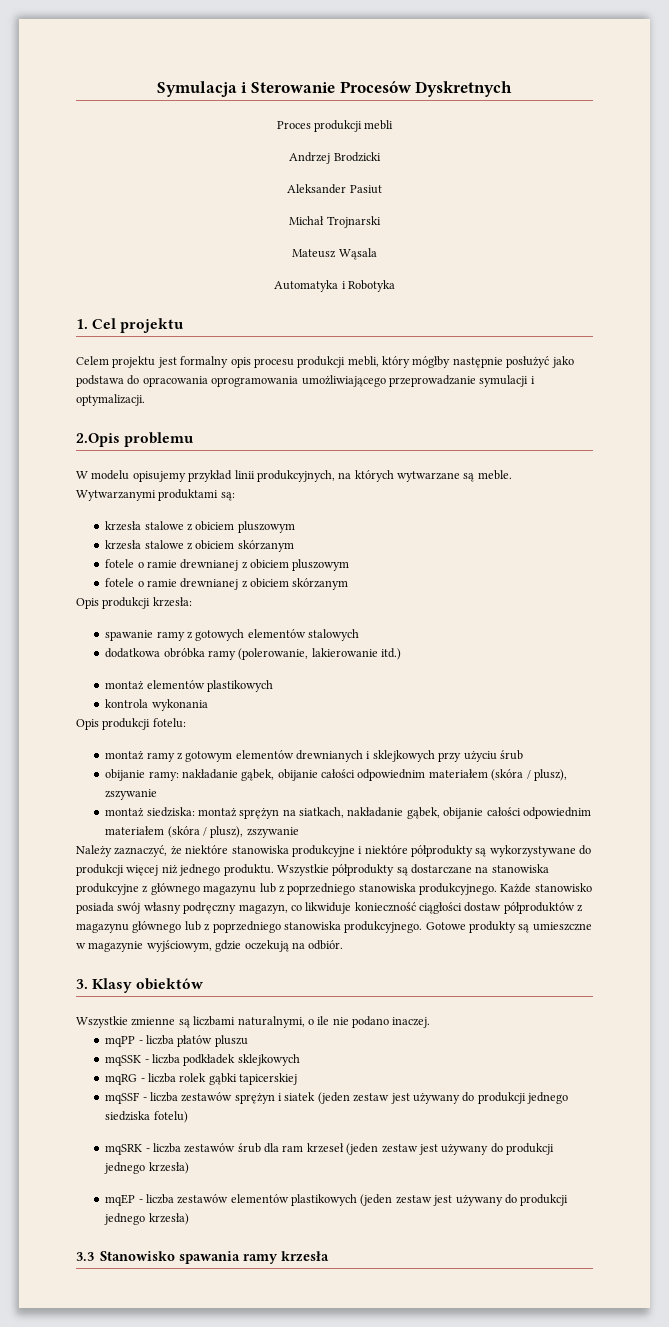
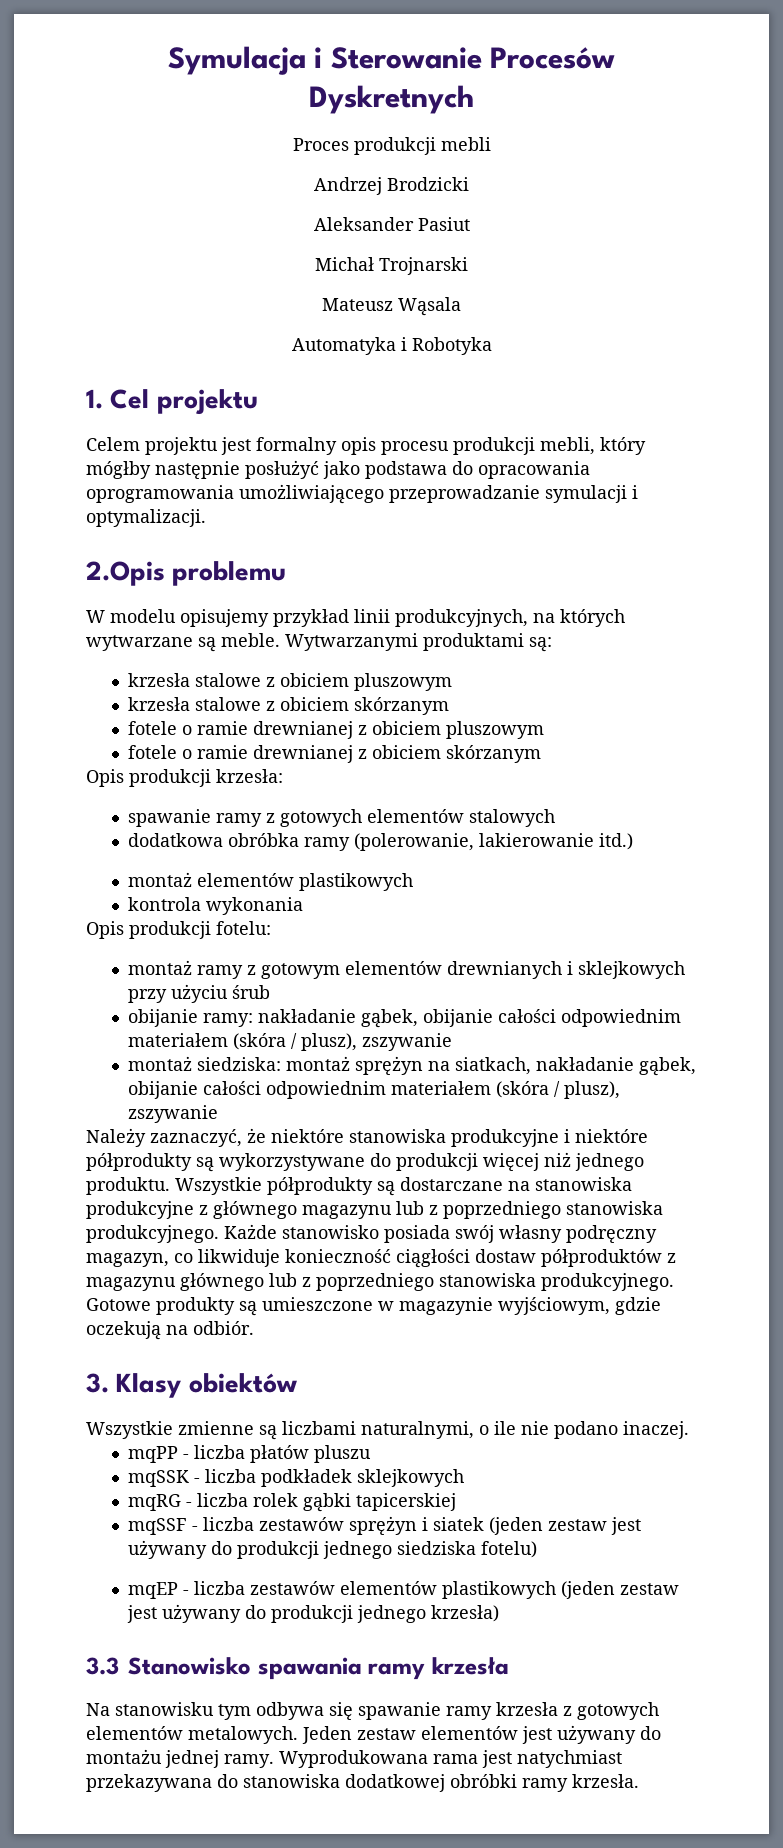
- Gotowe produkty są umieszczne w magazynie wyjściowym, gdzie oczekują na odbiór.
+ Gotowe produkty są umieszczone w magazynie wyjściowym, gdzie oczekują na odbiór.
- mqSRK - liczba zestawów śrub dla ram krzeseł (jeden zestaw jest używany do produkcji jednego krzesła)
+ Na stanowisku tym odbywa się spawanie ramy krzesła z gotowych elementów metalowych. Jeden zestaw elementów jest używany do montażu jednej ramy. Wyprodukowana rama jest natychmiast przekazywana do stanowiska dodatkowej obróbki ramy krzesła.

